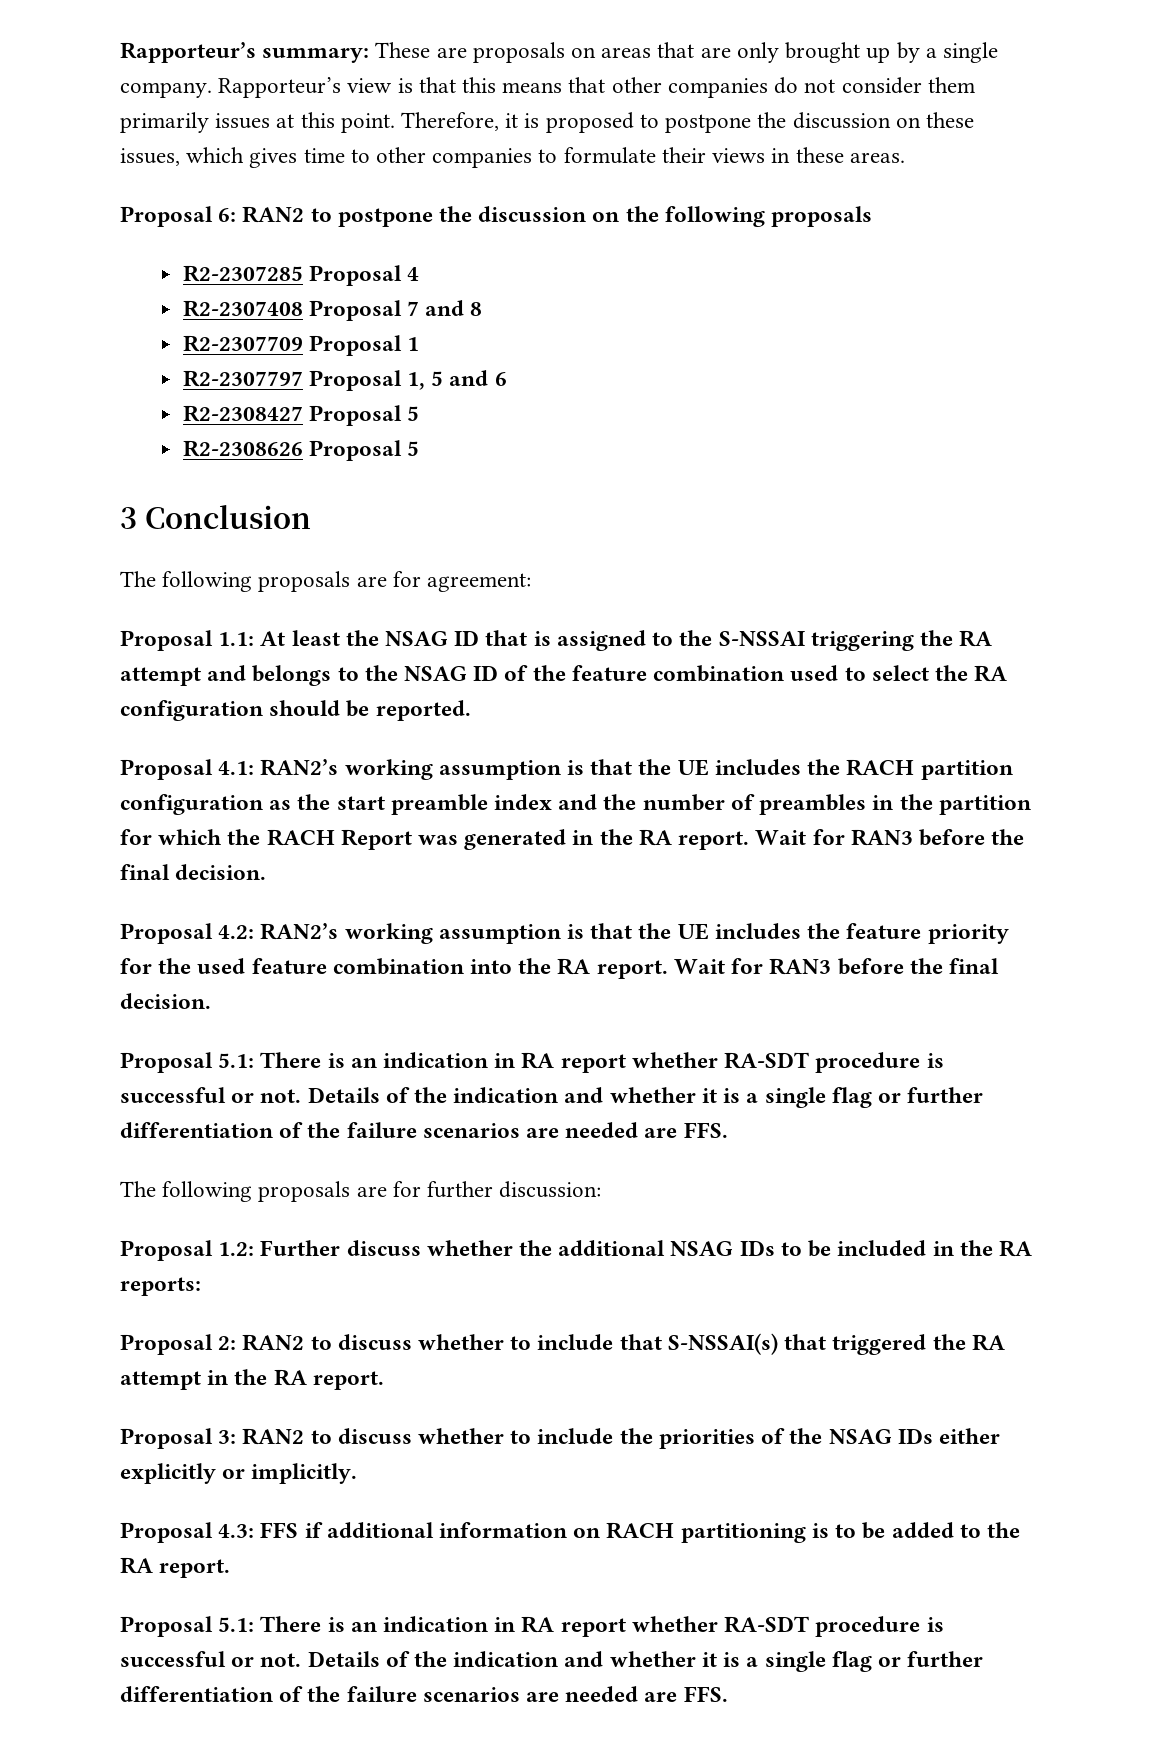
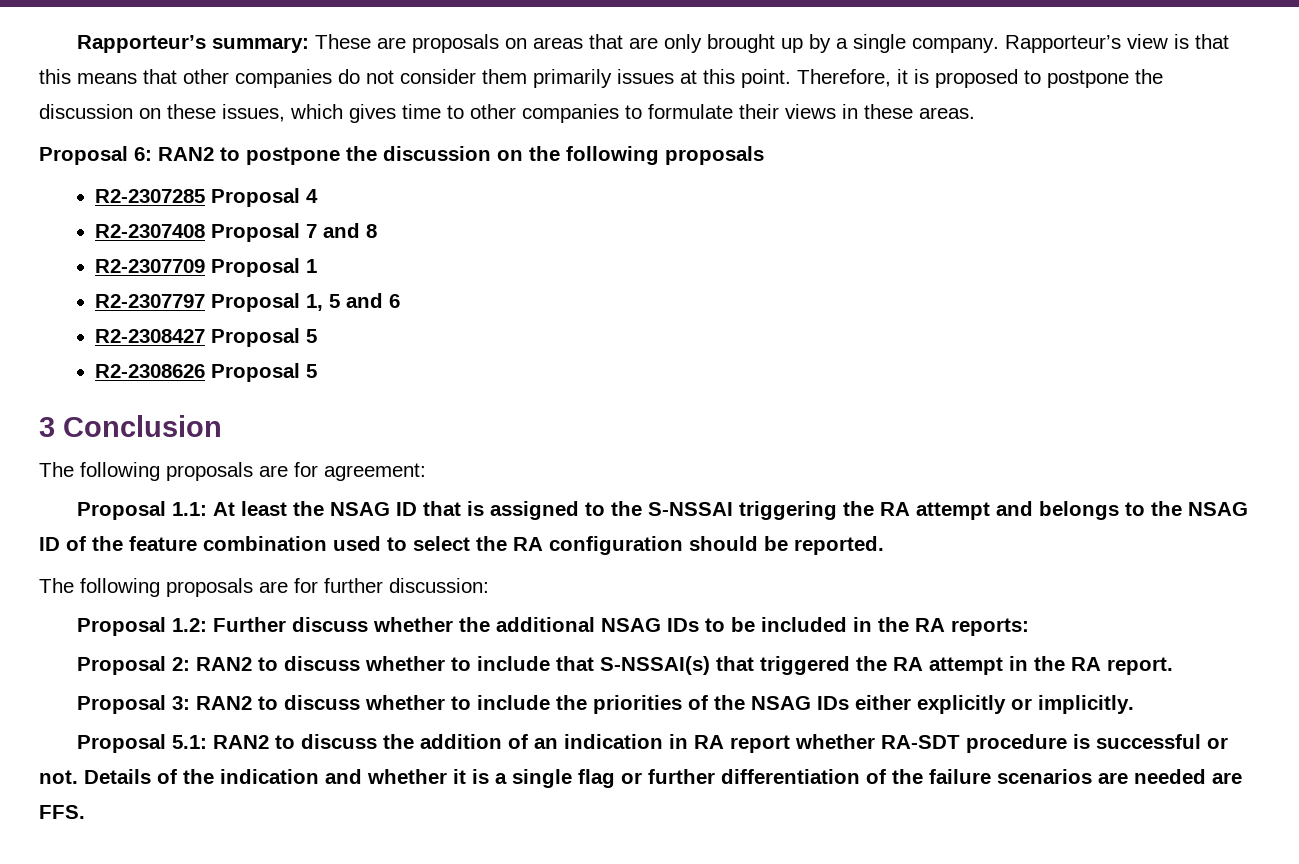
- Proposal 4.1: RAN2’s working assumption is that the UE includes the RACH partition configuration as the start preamble index and the number of preambles in the partition for which the RACH Report was generated in the RA report. Wait for RAN3 before the final decision.
- Proposal 4.2: RAN2’s working assumption is that the UE includes the feature priority for the used feature combination into the RA report. Wait for RAN3 before the final decision.
- Proposal 5.1: There is an indication in RA report whether RA-SDT procedure is successful or not. Details of the indication and whether it is a single flag or further differentiation of the failure scenarios are needed are FFS.
- Proposal 4.3: FFS if additional information on RACH partitioning is to be added to the RA report.
- Proposal 5.1: There is an indication in RA report whether RA-SDT procedure is successful or not.
+ Proposal 5.1: RAN2 to discuss the addition of an indication in RA report whether RA-SDT procedure is successful or not.

